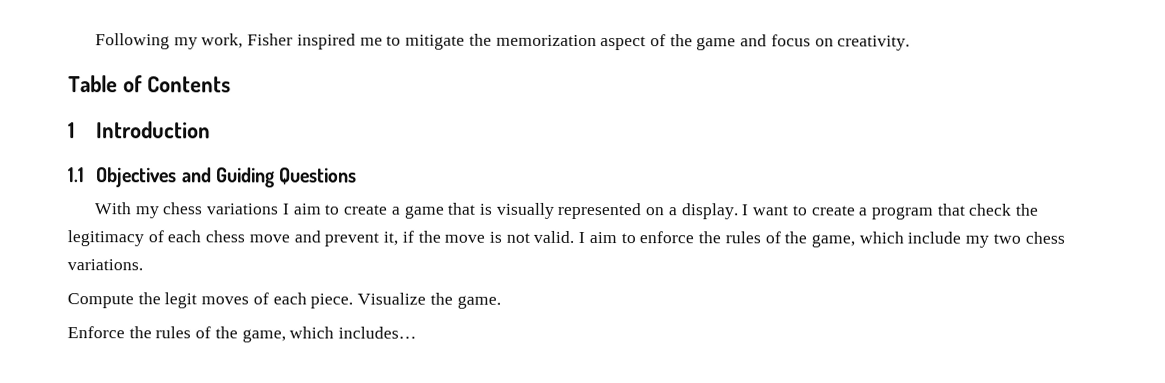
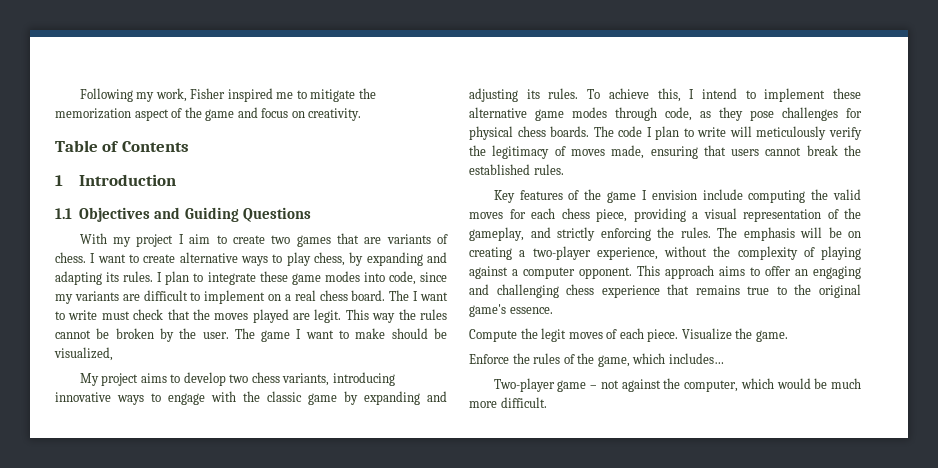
- With my chess variations I aim to create a game that is visually represented on a display. I want to create a program that check the legitimacy of each chess move and prevent it, if the move is not valid. I aim to enforce the rules of the game, which include my two chess variations.
+ With my project I aim to create two games that are variants of chess. I want to create alternative ways to play chess, by expanding and adapting its rules. I plan to integrate these game modes into code, since my variants are difficult to implement on a real chess board. The I want to write must check that the moves played are legit. This way the rules cannot be broken by the user. The game I want to make should be visualized,
+ My project aims to develop two chess variants, introducing innovative ways to engage with the classic game by expanding and adjusting its rules. To achieve this, I intend to implement these alternative game modes through code, as they pose challenges for physical chess boards. The code I plan to write will meticulously verify the legitimacy of moves made, ensuring that users cannot break the established rules.
+ Key features of the game I envision include computing the valid moves for each chess piece, providing a visual representation of the gameplay, and strictly enforcing the rules. The emphasis will be on creating a two-player experience, without the complexity of playing against a computer opponent. This approach aims to offer an engaging and challenging chess experience that remains true to the original game's essence.
+ Two-player game – not against the computer, which would be much more difficult.

